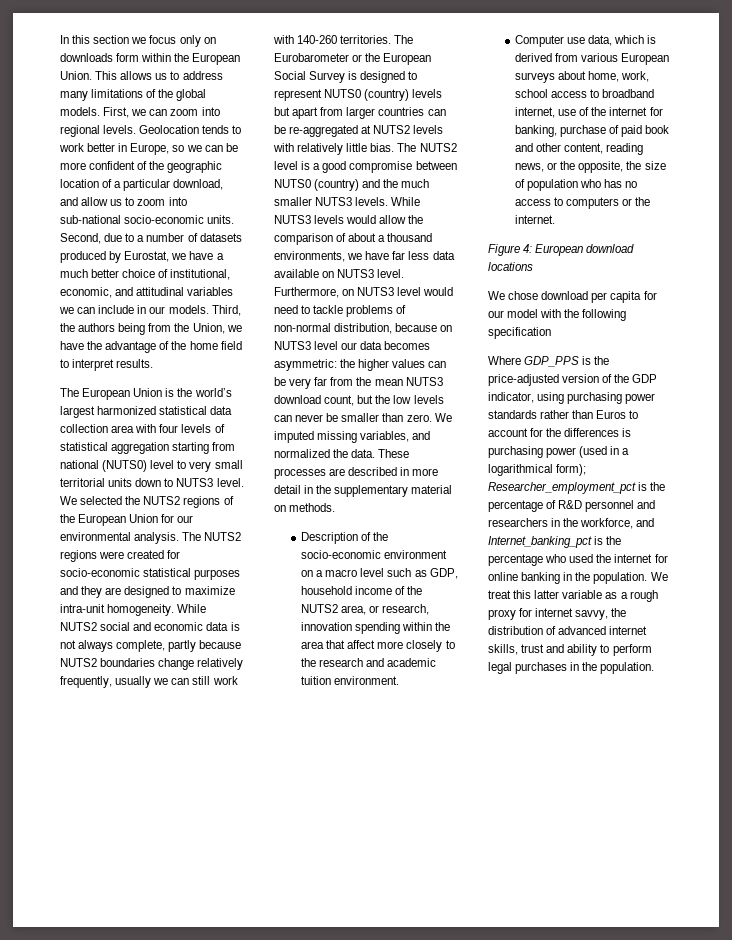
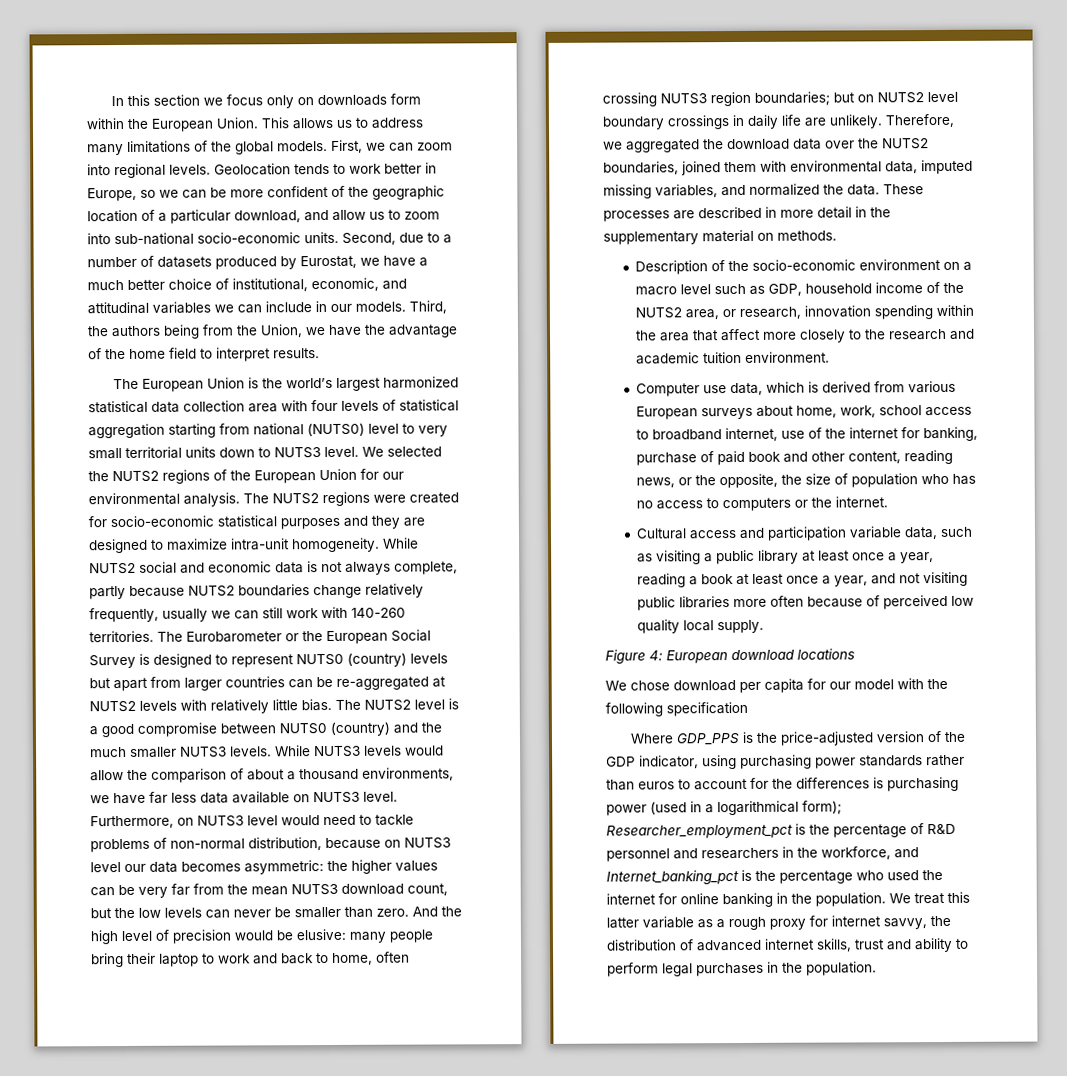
- We imputed missing variables, and normalized the data.
+ And the high level of precision would be elusive: many people bring their laptop to work and back to home, often crossing NUTS3 region boundaries; but on NUTS2 level boundary crossings in daily life are unlikely. Therefore, we aggregated the download data over the NUTS2 boundaries, joined them with environmental data, imputed missing variables, and normalized the data.
+ Cultural access and participation variable data, such as visiting a public library at least once a year, reading a book at least once a year, and not visiting public libraries more often because of perceived low quality local supply.
- Where GDP_PPS is the price-adjusted version of the GDP indicator, using purchasing power standards rather than Euros to account for the differences is purchasing power (used in a logarithmical form); Researcher_employment_pct is the percentage of R&D personnel and researchers in the workforce, and Internet_banking_pct is the percentage who used the internet for online banking in the population.
+ Where GDP_PPS is the price-adjusted version of the GDP indicator, using purchasing power standards rather than euros to account for the differences is purchasing power (used in a logarithmical form); Researcher_employment_pct is the percentage of R&D personnel and researchers in the workforce, and Internet_banking_pct is the percentage who used the internet for online banking in the population.

